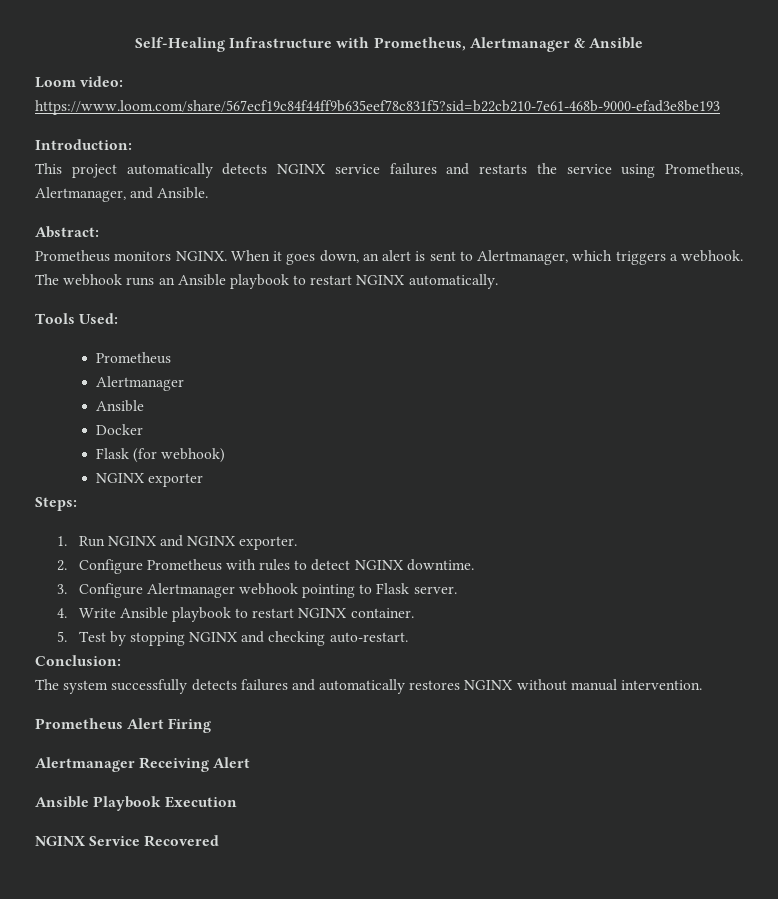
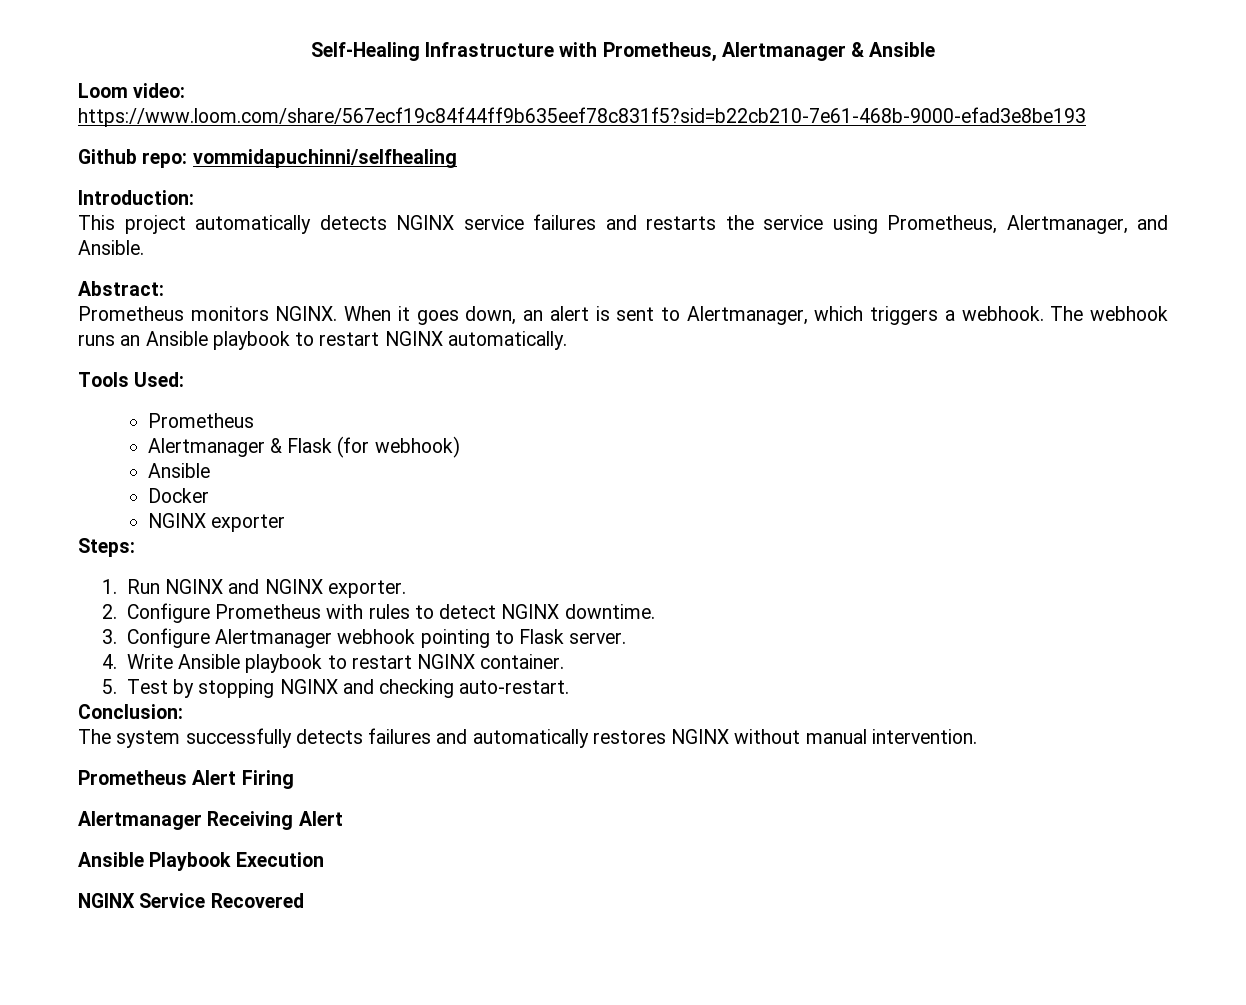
+ Github repo: vommidapuchinni/selfhealing
  Tools Used:
  Prometheus
- Alertmanager
+ Alertmanager & Flask (for webhook)
- Flask (for webhook)

